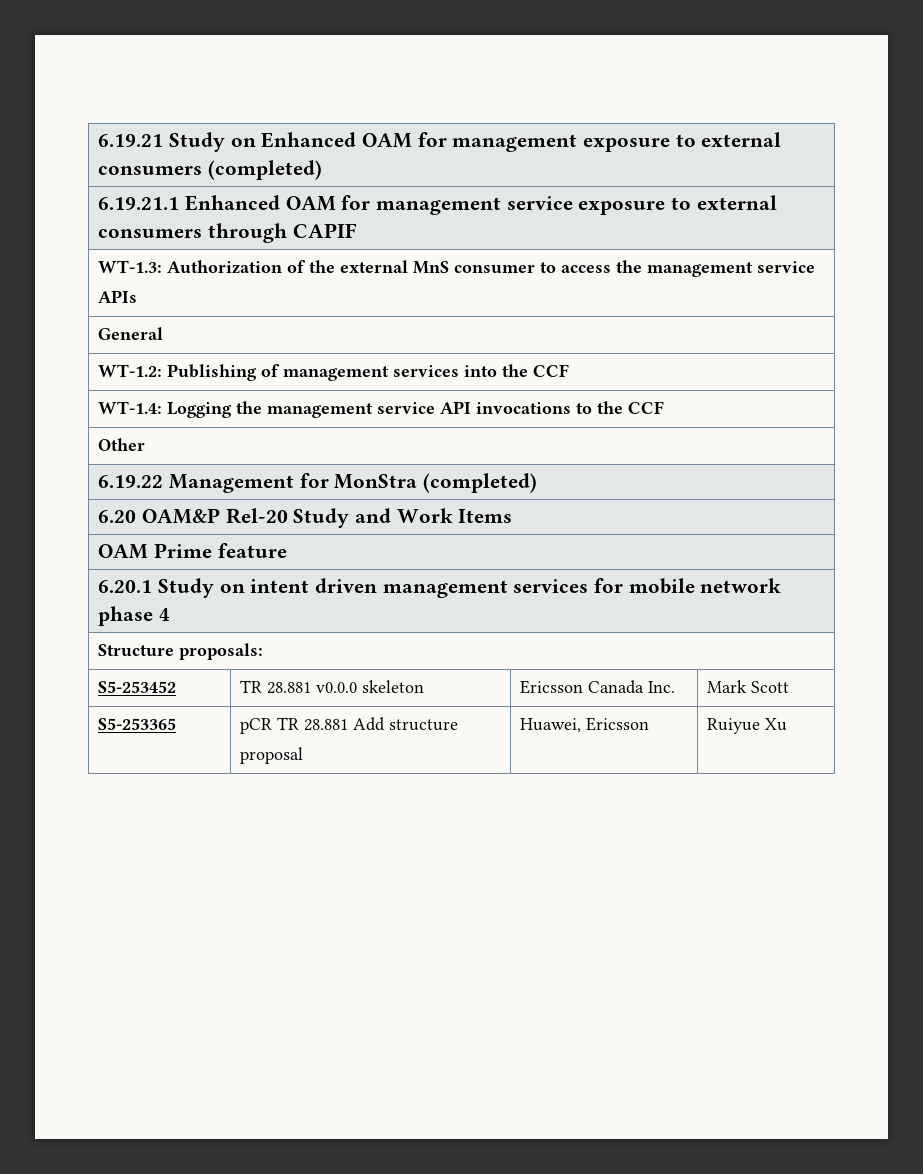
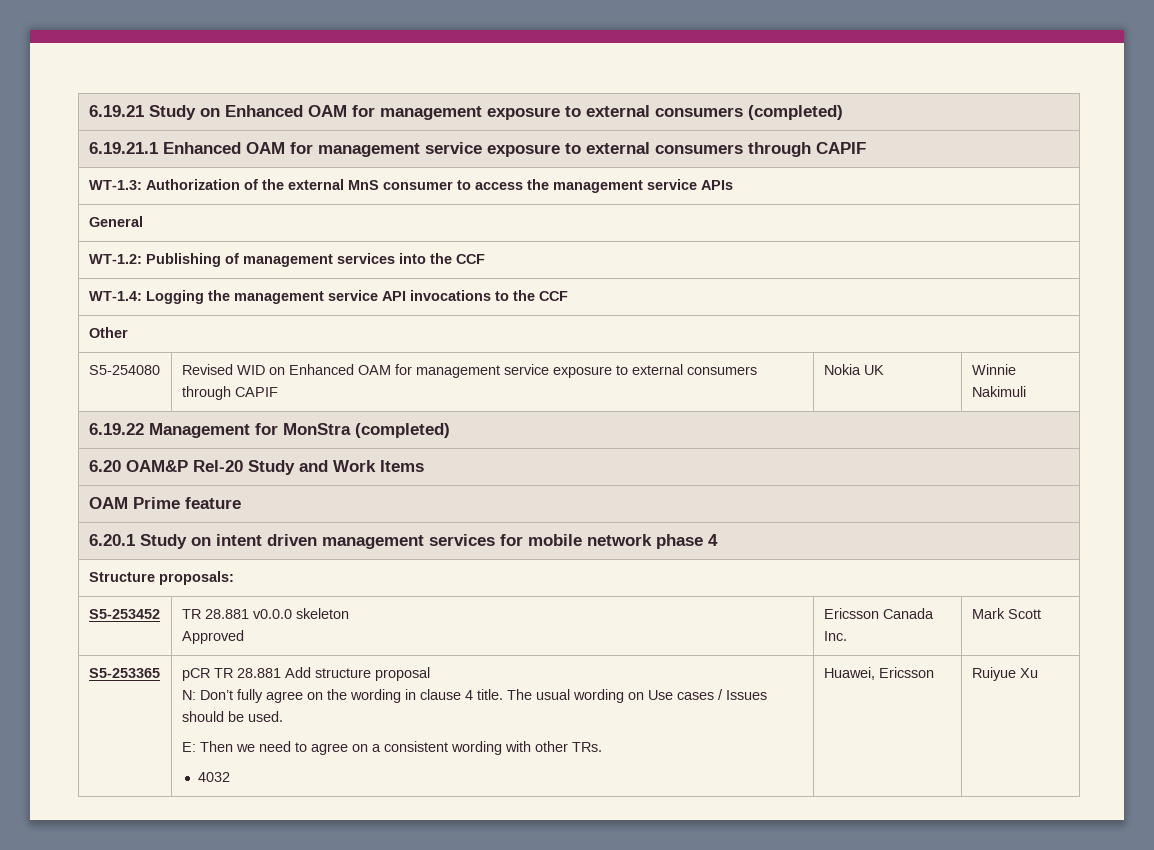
+ S5-254080 | Revised WID on Enhanced OAM for management service exposure to external consumers through CAPIF | Nokia UK | Winnie Nakimuli
- S5-253452 | TR 28.881 v0.0.0 skeleton | Ericsson Canada Inc. | Mark Scott
+ S5-253452 | TR 28.881 v0.0.0 skeleton
+ Approved | Ericsson Canada Inc. | Mark Scott
+ N: Don’t fully agree on the wording in clause 4 title. The usual wording on Use cases / Issues should be used.
+ E: Then we need to agree on a consistent wording with other TRs.
+ 4032

